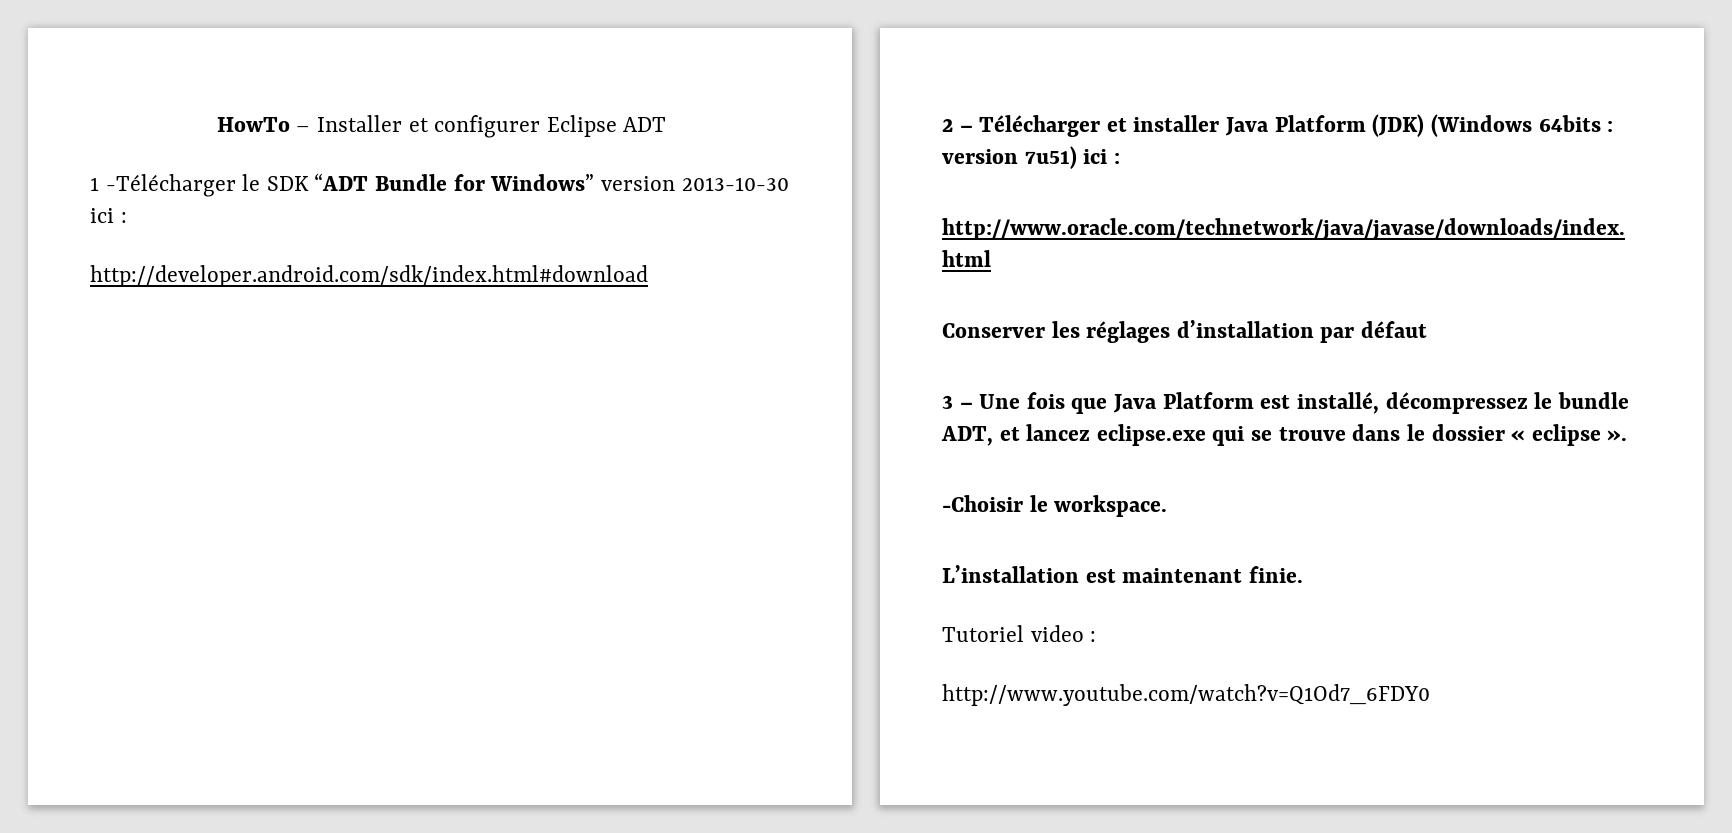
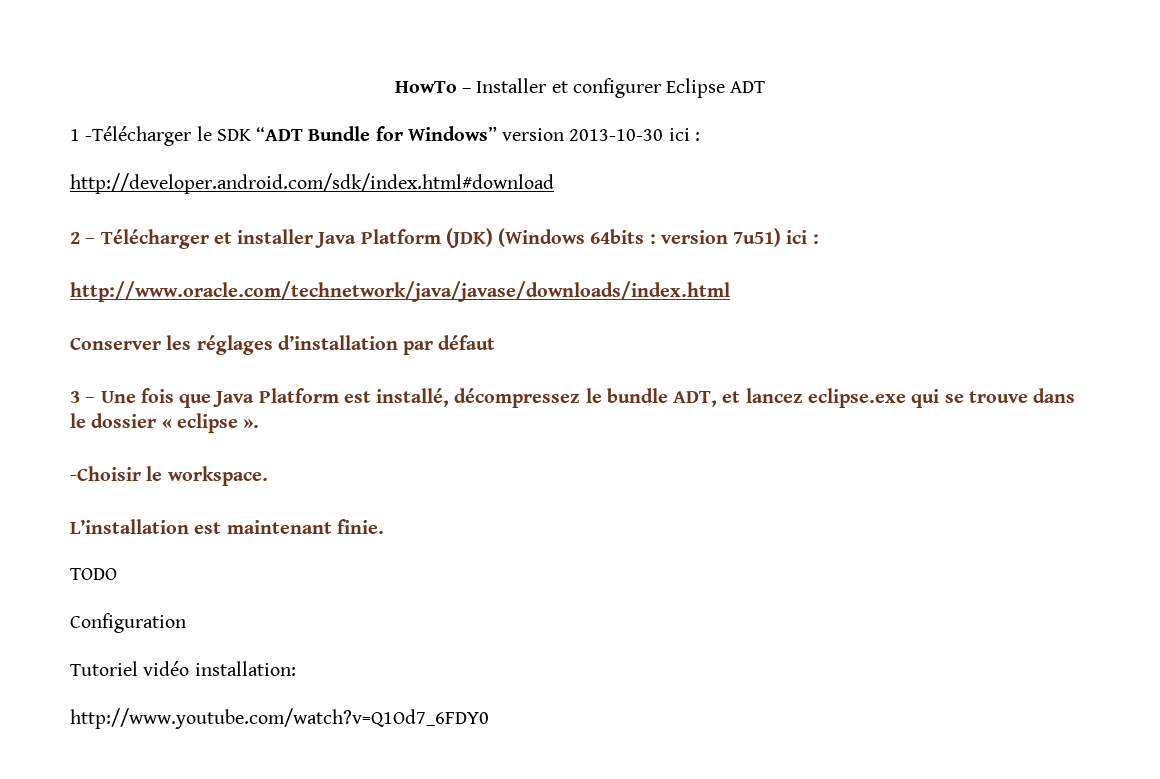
+ TODO
+ Configuration
- Tutoriel video :
+ Tutoriel vidéo installation:

